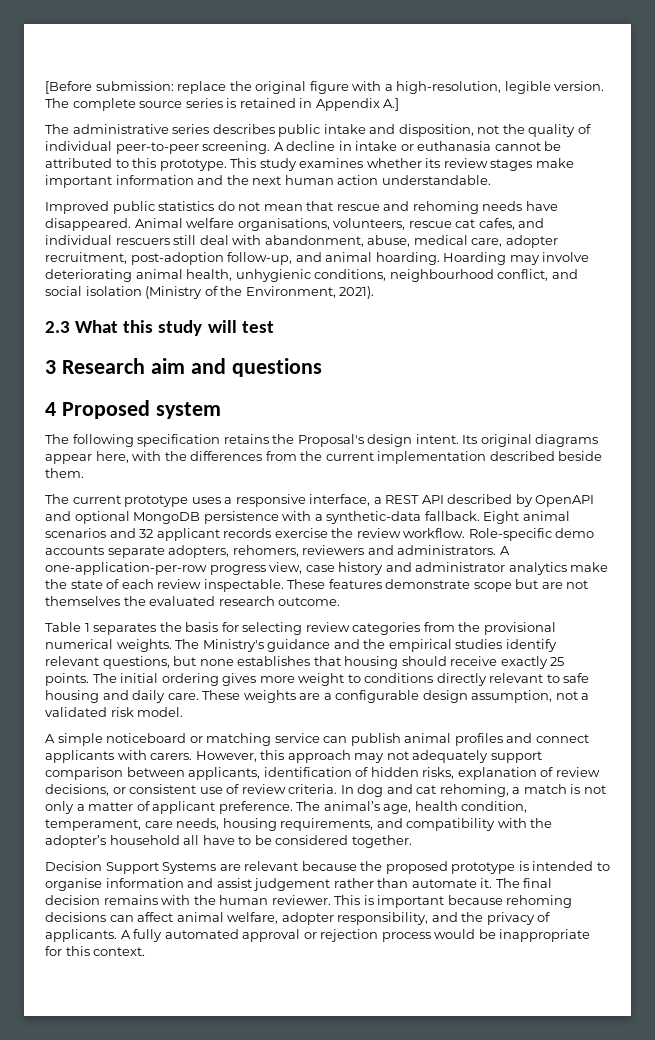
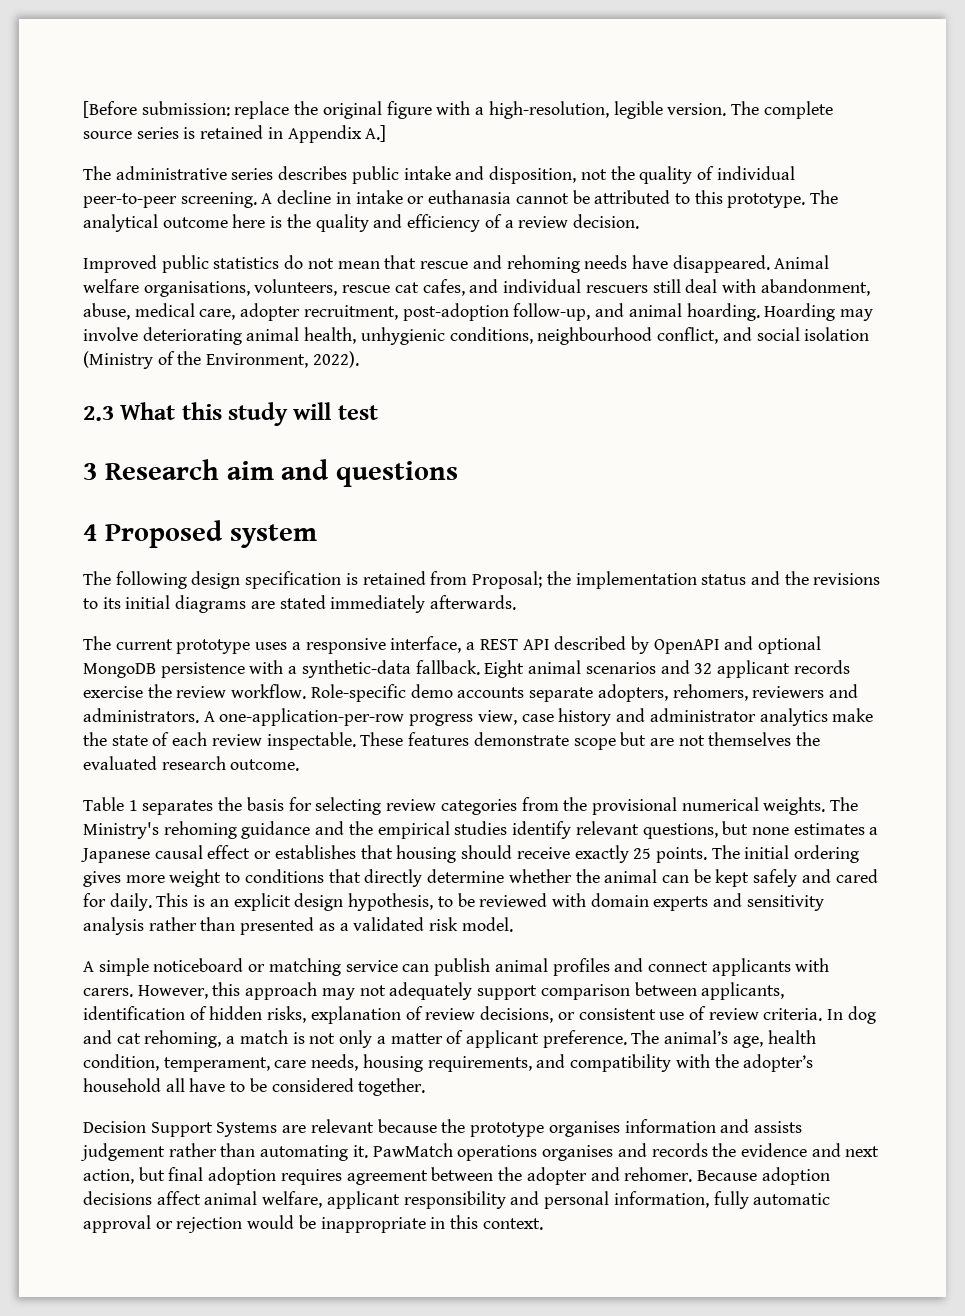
- This study examines whether its review stages make important information and the next human action understandable.
+ The analytical outcome here is the quality and efficiency of a review decision.
- Hoarding may involve deteriorating animal health, unhygienic conditions, neighbourhood conflict, and social isolation (Ministry of the Environment, 2021).
+ Hoarding may involve deteriorating animal health, unhygienic conditions, neighbourhood conflict, and social isolation (Ministry of the Environment, 2022).
- The following specification retains the Proposal's design intent. Its original diagrams appear here, with the differences from the current implementation described beside them.
+ The following design specification is retained from Proposal; the implementation status and the revisions to its initial diagrams are stated immediately afterwards.
- The Ministry's guidance and the empirical studies identify relevant questions, but none establishes that housing should receive exactly 25 points.
+ The Ministry's rehoming guidance and the empirical studies identify relevant questions, but none estimates a Japanese causal effect or establishes that housing should receive exactly 25 points.
- The initial ordering gives more weight to conditions directly relevant to safe housing and daily care. These weights are a configurable design assumption, not a validated risk model.
+ The initial ordering gives more weight to conditions that directly determine whether the animal can be kept safely and cared for daily. This is an explicit design hypothesis, to be reviewed with domain experts and sensitivity analysis rather than presented as a validated risk model.
- Decision Support Systems are relevant because the proposed prototype is intended to organise information and assist judgement rather than automate it. The final decision remains with the human reviewer. This is important because rehoming decisions can affect animal welfare, adopter responsibility, and the privacy of applicants. A fully automated approval or rejection process would be inappropriate for this context.
+ Decision Support Systems are relevant because the prototype organises information and assists judgement rather than automating it. PawMatch operations organises and records the evidence and next action, but final adoption requires agreement between the adopter and rehomer. Because adoption decisions affect animal welfare, applicant responsibility and personal information, fully automatic approval or rejection would be inappropriate in this context.

